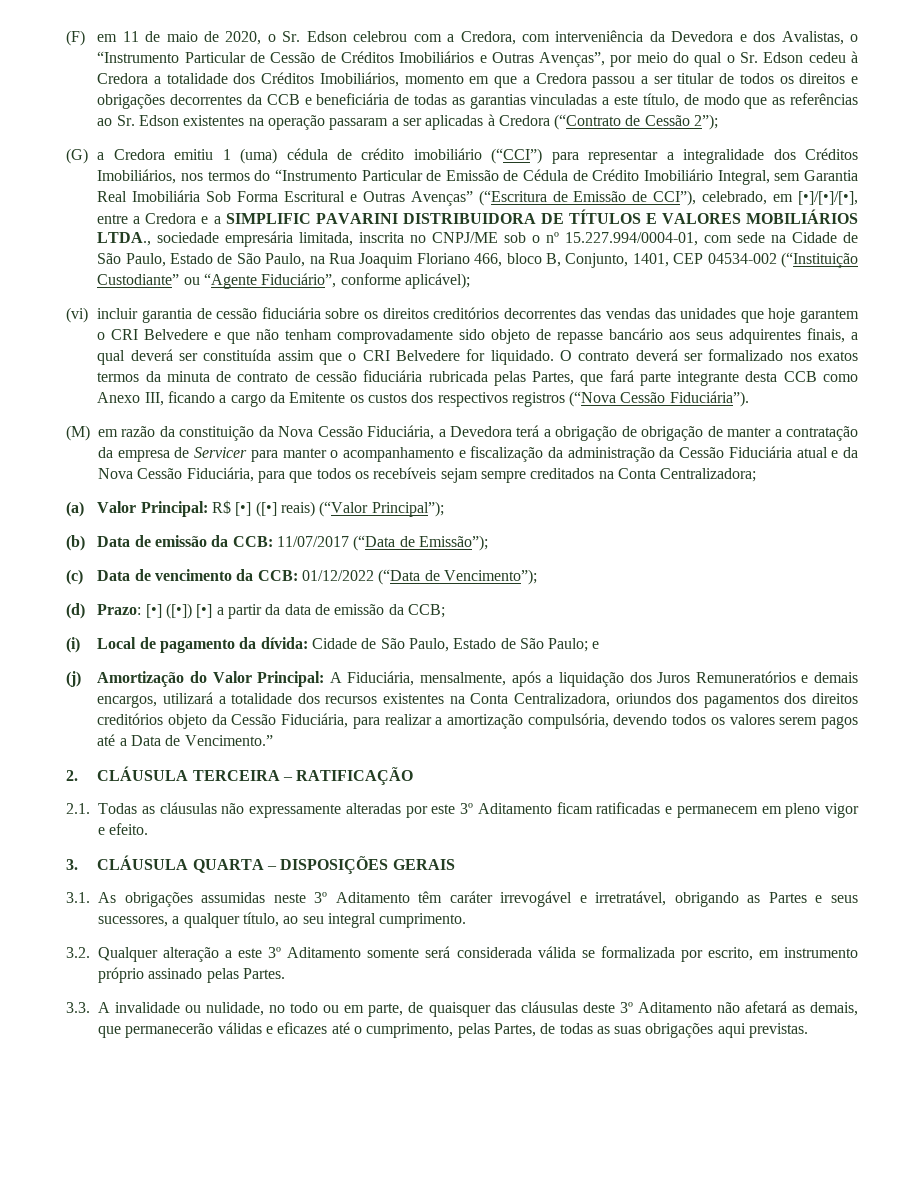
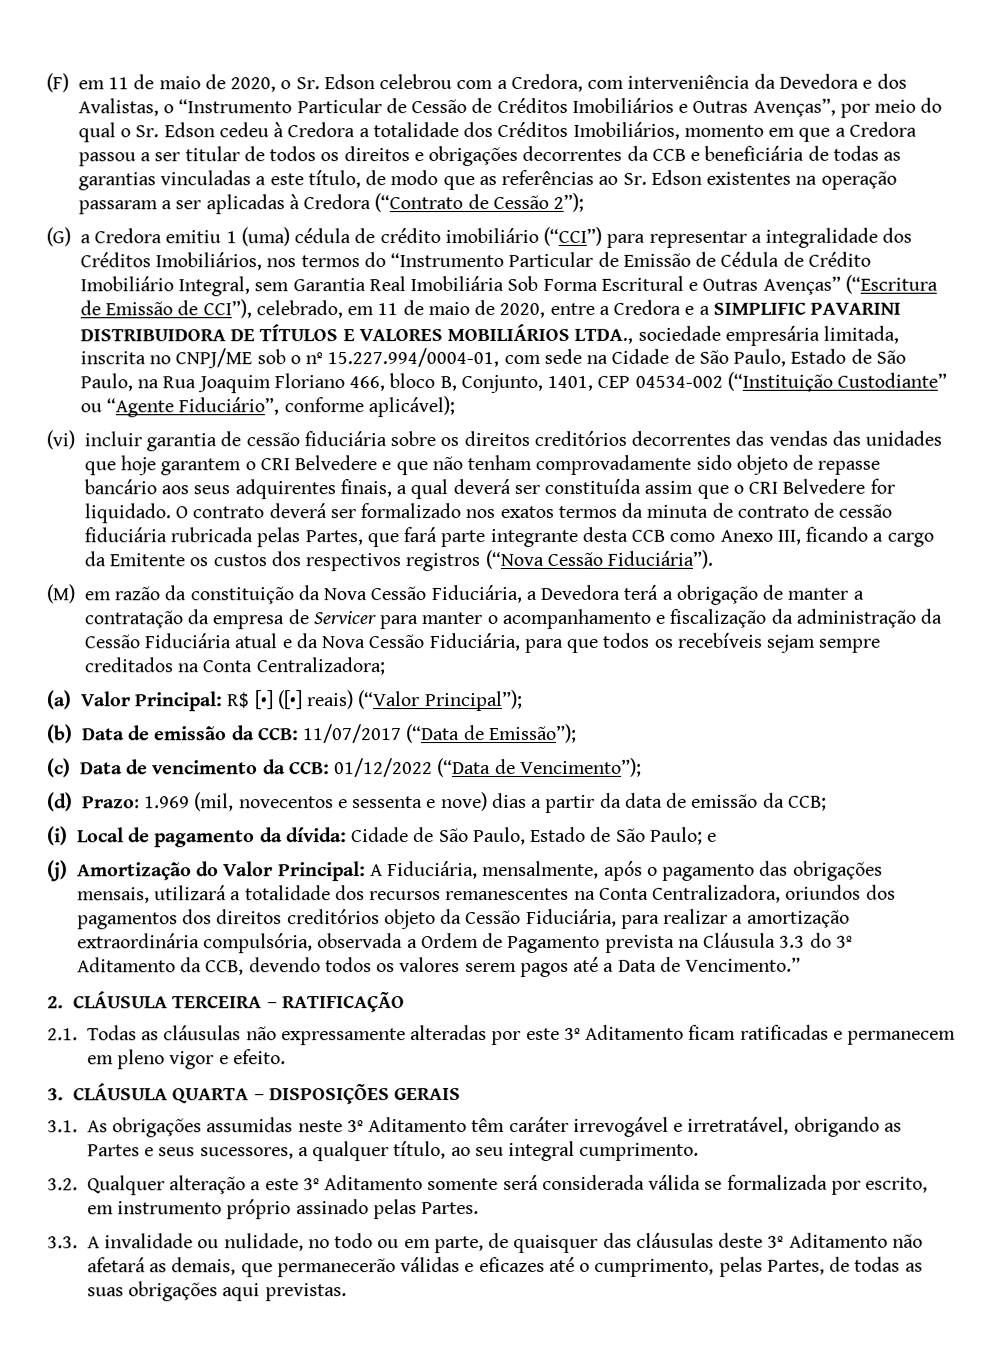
- (G) a Credora emitiu 1 (uma) cédula de crédito imobiliário (“CCI”) para representar a integralidade dos Créditos Imobiliários, nos termos do “Instrumento Particular de Emissão de Cédula de Crédito Imobiliário Integral, sem Garantia Real Imobiliária Sob Forma Escritural e Outras Avenças” (“Escritura de Emissão de CCI”), celebrado, em [•]/[•]/[•], entre a Credora e a SIMPLIFIC PAVARINI DISTRIBUIDORA DE TÍTULOS E VALORES MOBILIÁRIOS LTDA., sociedade empresária limitada, inscrita no CNPJ/ME sob o nº 15.227.994/0004-01, com sede na Cidade de São Paulo, Estado de São Paulo, na Rua Joaquim Floriano 466, bloco B, Conjunto, 1401, CEP 04534-002 (“Instituição Custodiante” ou “Agente Fiduciário”, conforme aplicável);
+ (G) a Credora emitiu 1 (uma) cédula de crédito imobiliário (“CCI”) para representar a integralidade dos Créditos Imobiliários, nos termos do “Instrumento Particular de Emissão de Cédula de Crédito Imobiliário Integral, sem Garantia Real Imobiliária Sob Forma Escritural e Outras Avenças” (“Escritura de Emissão de CCI”), celebrado, em 11 de maio de 2020, entre a Credora e a SIMPLIFIC PAVARINI DISTRIBUIDORA DE TÍTULOS E VALORES MOBILIÁRIOS LTDA., sociedade empresária limitada, inscrita no CNPJ/ME sob o nº 15.227.994/0004-01, com sede na Cidade de São Paulo, Estado de São Paulo, na Rua Joaquim Floriano 466, bloco B, Conjunto, 1401, CEP 04534-002 (“Instituição Custodiante” ou “Agente Fiduciário”, conforme aplicável);
- (M) em razão da constituição da Nova Cessão Fiduciária, a Devedora terá a obrigação de obrigação de manter a contratação da empresa de Servicer para manter o acompanhamento e fiscalização da administração da Cessão Fiduciária atual e da Nova Cessão Fiduciária, para que todos os recebíveis sejam sempre creditados na Conta Centralizadora;
+ (M) em razão da constituição da Nova Cessão Fiduciária, a Devedora terá a obrigação de manter a contratação da empresa de Servicer para manter o acompanhamento e fiscalização da administração da Cessão Fiduciária atual e da Nova Cessão Fiduciária, para que todos os recebíveis sejam sempre creditados na Conta Centralizadora;
- (d) Prazo: [•] ([•]) [•] a partir da data de emissão da CCB;
+ (d) Prazo: 1.969 (mil, novecentos e sessenta e nove) dias a partir da data de emissão da CCB;
- (j) Amortização do Valor Principal: A Fiduciária, mensalmente, após a liquidação dos Juros Remuneratórios e demais encargos, utilizará a totalidade dos recursos existentes na Conta Centralizadora, oriundos dos pagamentos dos direitos creditórios objeto da Cessão Fiduciária, para realizar a amortização compulsória, devendo todos os valores serem pagos até a Data de Vencimento.”
+ (j) Amortização do Valor Principal: A Fiduciária, mensalmente, após o pagamento das obrigações mensais, utilizará a totalidade dos recursos remanescentes na Conta Centralizadora, oriundos dos pagamentos dos direitos creditórios objeto da Cessão Fiduciária, para realizar a amortização extraordinária compulsória, observada a Ordem de Pagamento prevista na Cláusula 3.3 do 3º Aditamento da CCB, devendo todos os valores serem pagos até a Data de Vencimento.”

